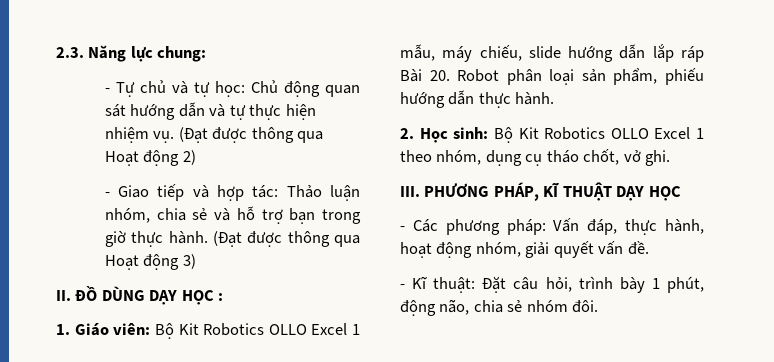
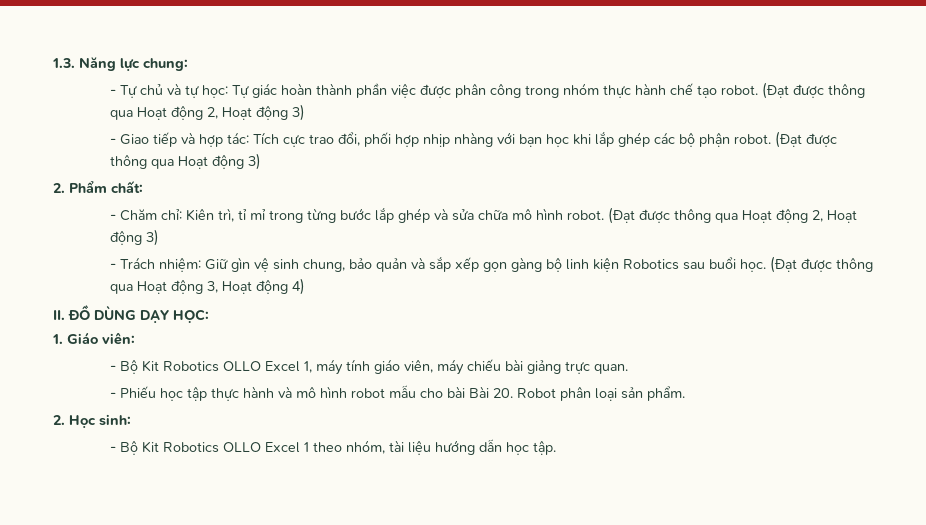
- 2.3. Năng lực chung:
+ 1.3. Năng lực chung:
- - Tự chủ và tự học: Chủ động quan sát hướng dẫn và tự thực hiện nhiệm vụ. (Đạt được thông qua Hoạt động 2)
+ - Tự chủ và tự học: Tự giác hoàn thành phần việc được phân công trong nhóm thực hành chế tạo robot. (Đạt được thông qua Hoạt động 2, Hoạt động 3)
- - Giao tiếp và hợp tác: Thảo luận nhóm, chia sẻ và hỗ trợ bạn trong giờ thực hành.
+ - Giao tiếp và hợp tác: Tích cực trao đổi, phối hợp nhịp nhàng với bạn học khi lắp ghép các bộ phận robot.
+ 2. Phẩm chất:
+ - Chăm chỉ: Kiên trì, tỉ mỉ trong từng bước lắp ghép và sửa chữa mô hình robot. (Đạt được thông qua Hoạt động 2, Hoạt động 3)
+ - Trách nhiệm: Giữ gìn vệ sinh chung, bảo quản và sắp xếp gọn gàng bộ linh kiện Robotics sau buổi học. (Đạt được thông qua Hoạt động 3, Hoạt động 4)
- II. ĐỒ DÙNG DẠY HỌC :
+ II. ĐỒ DÙNG DẠY HỌC:
- 1. Giáo viên: Bộ Kit Robotics OLLO Excel 1 mẫu, máy chiếu, slide hướng dẫn lắp ráp Bài 20. Robot phân loại sản phẩm, phiếu hướng dẫn thực hành.
+ 1. Giáo viên:
+ - Bộ Kit Robotics OLLO Excel 1, máy tính giáo viên, máy chiếu bài giảng trực quan.
+ - Phiếu học tập thực hành và mô hình robot mẫu cho bài Bài 20. Robot phân loại sản phẩm.
- 2. Học sinh: Bộ Kit Robotics OLLO Excel 1 theo nhóm, dụng cụ tháo chốt, vở ghi.
- III. PHƯƠNG PHÁP, KĨ THUẬT DẠY HỌC
- - Các phương pháp: Vấn đáp, thực hành, hoạt động nhóm, giải quyết vấn đề.
- - Kĩ thuật: Đặt câu hỏi, trình bày 1 phút, động não, chia sẻ nhóm đôi.
+ 2. Học sinh:
+ - Bộ Kit Robotics OLLO Excel 1 theo nhóm, tài liệu hướng dẫn học tập.

